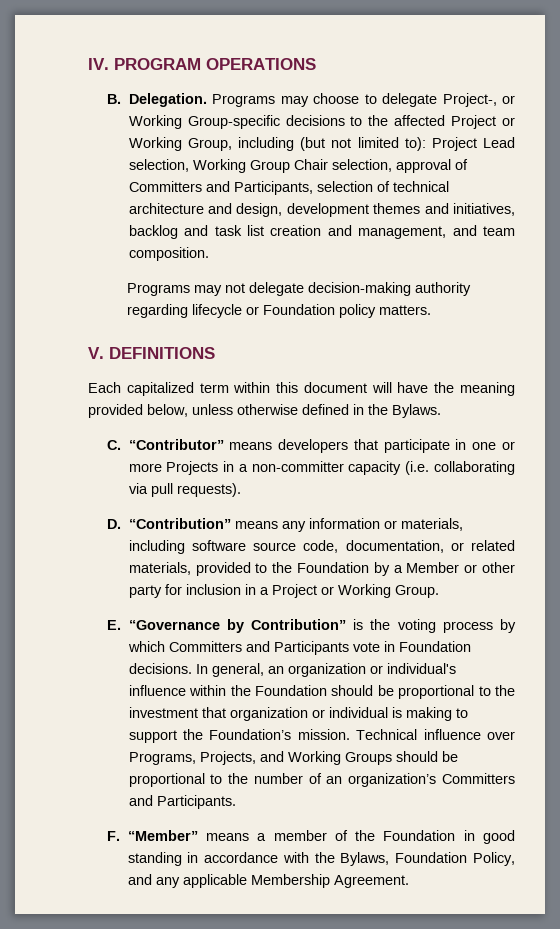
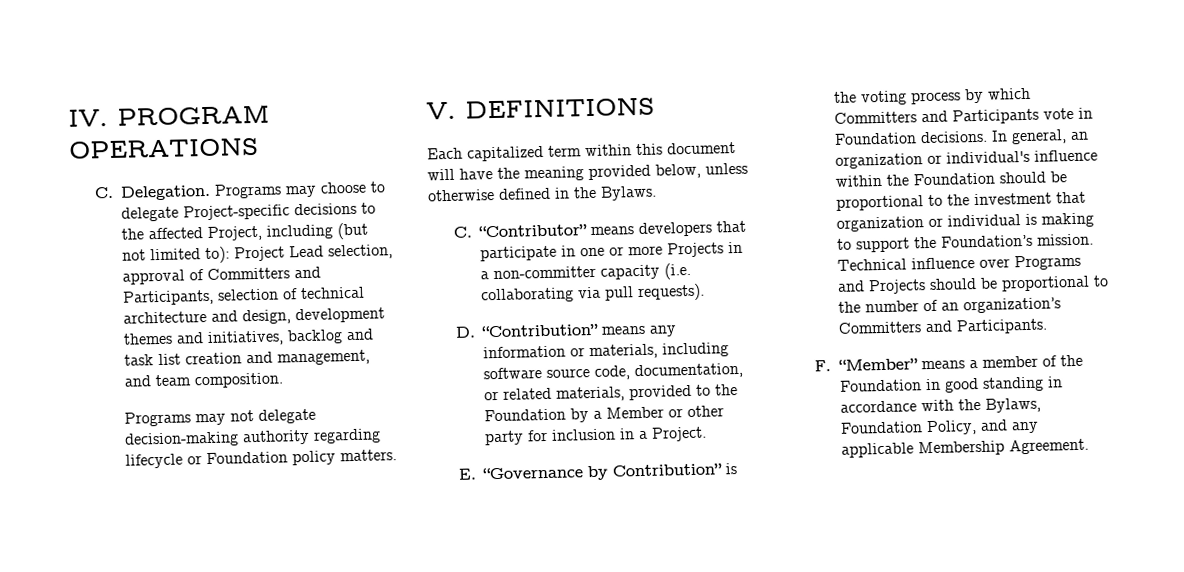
- B. Delegation.
+ C. Delegation.
- Programs may choose to delegate Project-, or Working Group-specific decisions to the affected Project or Working Group, including (but not limited to): Project Lead selection, Working Group Chair selection, approval of Committers and Participants, selection of technical architecture and design, development themes and initiatives, backlog and task list creation and management, and team composition.
+ Programs may choose to delegate Project-specific decisions to the affected Project, including (but not limited to): Project Lead selection, approval of Committers and Participants, selection of technical architecture and design, development themes and initiatives, backlog and task list creation and management, and team composition.
- D. “Contribution” means any information or materials, including software source code, documentation, or related materials, provided to the Foundation by a Member or other party for inclusion in a Project or Working Group.
+ D. “Contribution” means any information or materials, including software source code, documentation, or related materials, provided to the Foundation by a Member or other party for inclusion in a Project.
- Technical influence over Programs, Projects, and Working Groups should be proportional to the number of an organization’s Committers and Participants.
+ Technical influence over Programs and Projects should be proportional to the number of an organization’s Committers and Participants.

